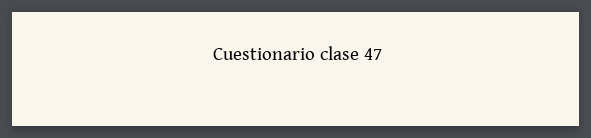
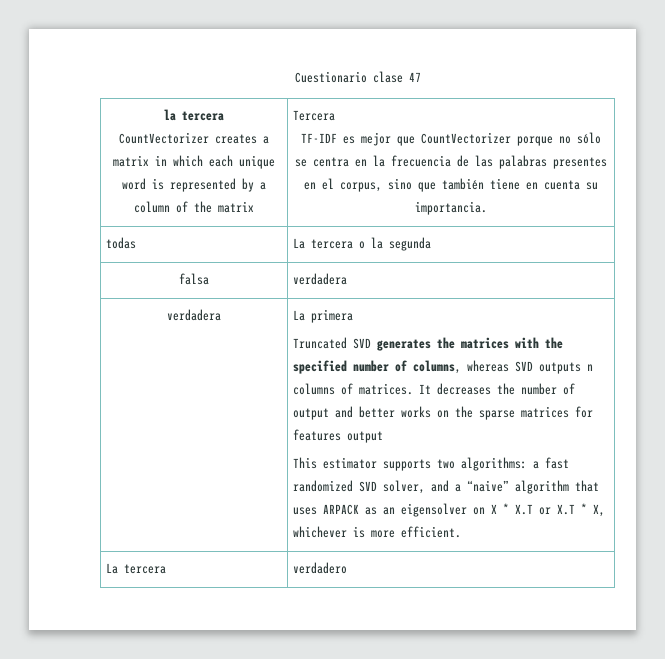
+ la tercera
+ CountVectorizer creates a matrix in which each unique word is represented by a column of the matrix | Tercera
+ TF-IDF es mejor que CountVectorizer porque no sólo se centra en la frecuencia de las palabras presentes en el corpus, sino que también tiene en cuenta su importancia.
+ todas | La tercera o la segunda
+ falsa | verdadera
+ verdadera | La primera
+ Truncated SVD generates the matrices with the specified number of columns, whereas SVD outputs n columns of matrices. It decreases the number of output and better works on the sparse matrices for features output
+ This estimator supports two algorithms: a fast randomized SVD solver, and a “naive” algorithm that uses ARPACK as an eigensolver on X * X.T or X.T * X, whichever is more efficient.
+ La tercera | verdadero

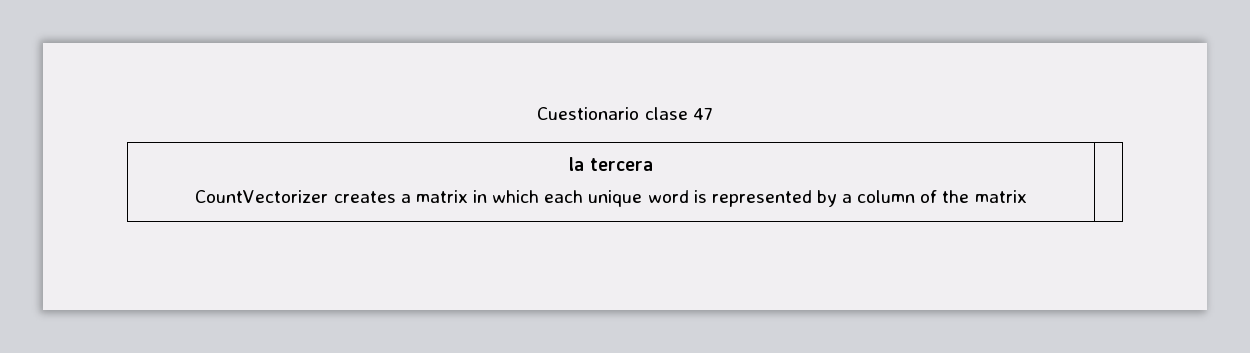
- Tercera
- TF-IDF es mejor que CountVectorizer porque no sólo se centra en la frecuencia de las palabras presentes en el corpus, sino que también tiene en cuenta su importancia.
- todas | La tercera o la segunda
- falsa | verdadera
- verdadera | La primera
- Truncated SVD generates the matrices with the specified number of columns, whereas SVD outputs n columns of matrices. It decreases the number of output and better works on the sparse matrices for features output
- This estimator supports two algorithms: a fast randomized SVD solver, and a “naive” algorithm that uses ARPACK as an eigensolver on X * X.T or X.T * X, whichever is more efficient.
- La tercera | verdadero

